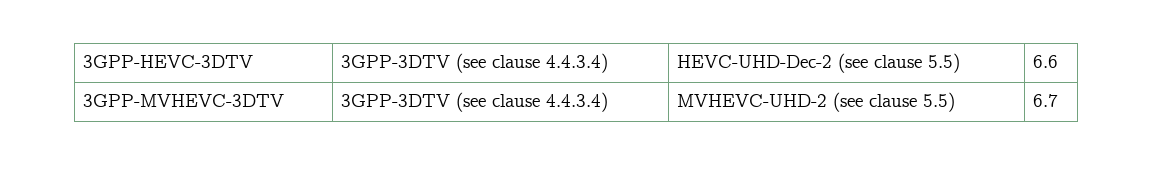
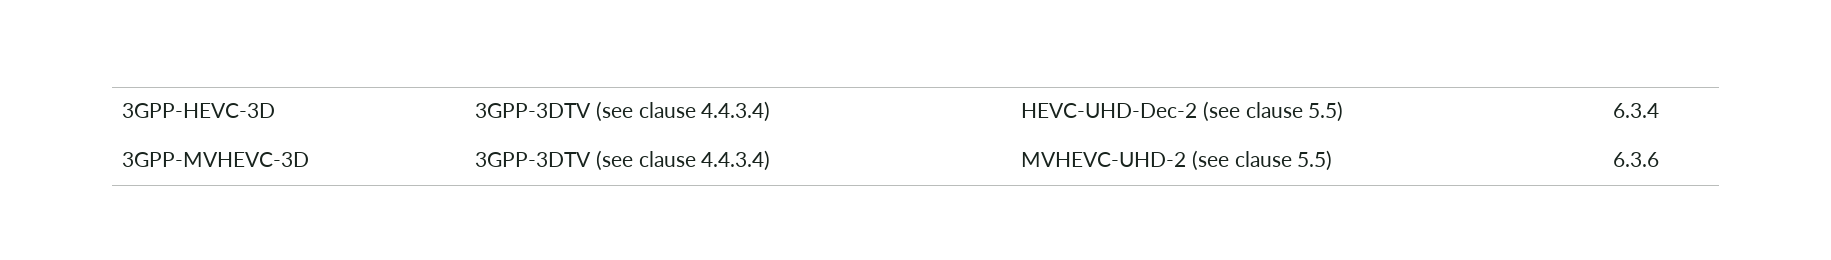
- 3GPP-HEVC-3DTV | 3GPP-3DTV (see clause 4.4.3.4) | HEVC-UHD-Dec-2 (see clause 5.5) | 6.6
- 3GPP-MVHEVC-3DTV | 3GPP-3DTV (see clause 4.4.3.4) | MVHEVC-UHD-2 (see clause 5.5) | 6.7
+ 3GPP-HEVC-3D | 3GPP-3DTV (see clause 4.4.3.4) | HEVC-UHD-Dec-2 (see clause 5.5) | 6.3.4
+ 3GPP-MVHEVC-3D | 3GPP-3DTV (see clause 4.4.3.4) | MVHEVC-UHD-2 (see clause 5.5) | 6.3.6

